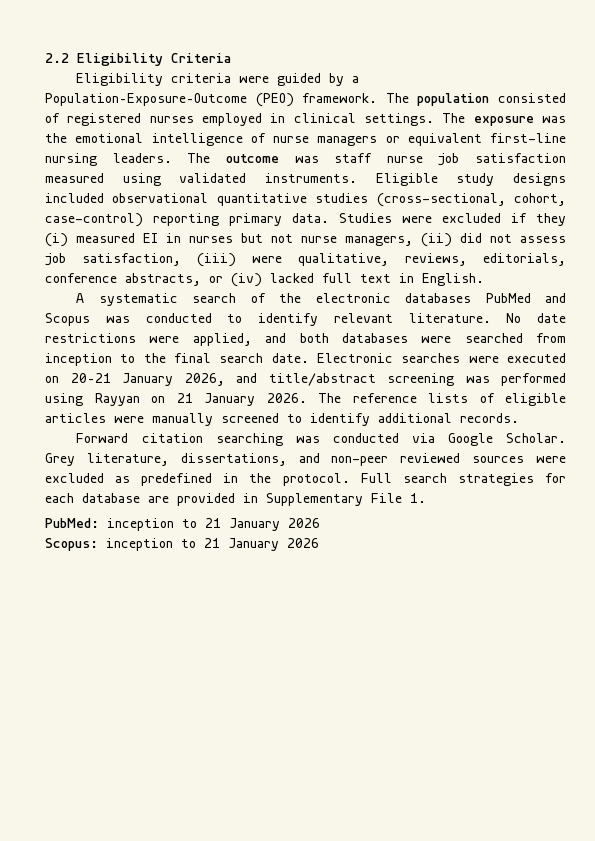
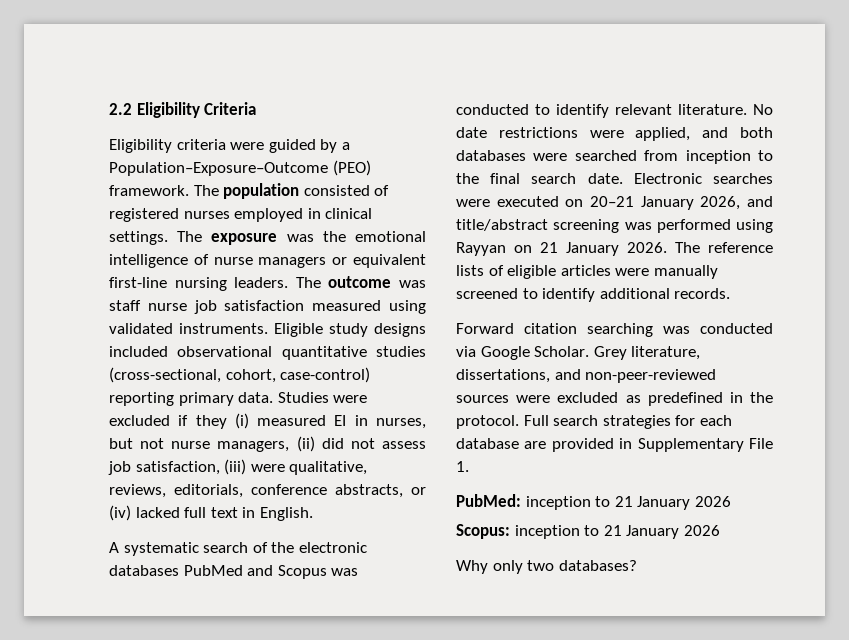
- Studies were excluded if they (i) measured EI in nurses but not nurse managers, (ii) did not assess job satisfaction, (iii) were qualitative, reviews, editorials, conference abstracts, or (iv) lacked full text in English.
+ Studies were excluded if they (i) measured EI in nurses, but not nurse managers, (ii) did not assess job satisfaction, (iii) were qualitative, reviews, editorials, conference abstracts, or (iv) lacked full text in English.
- Grey literature, dissertations, and non-peer reviewed sources were excluded as predefined in the protocol.
+ Grey literature, dissertations, and non-peer-reviewed sources were excluded as predefined in the protocol.
+ Why only two databases?

